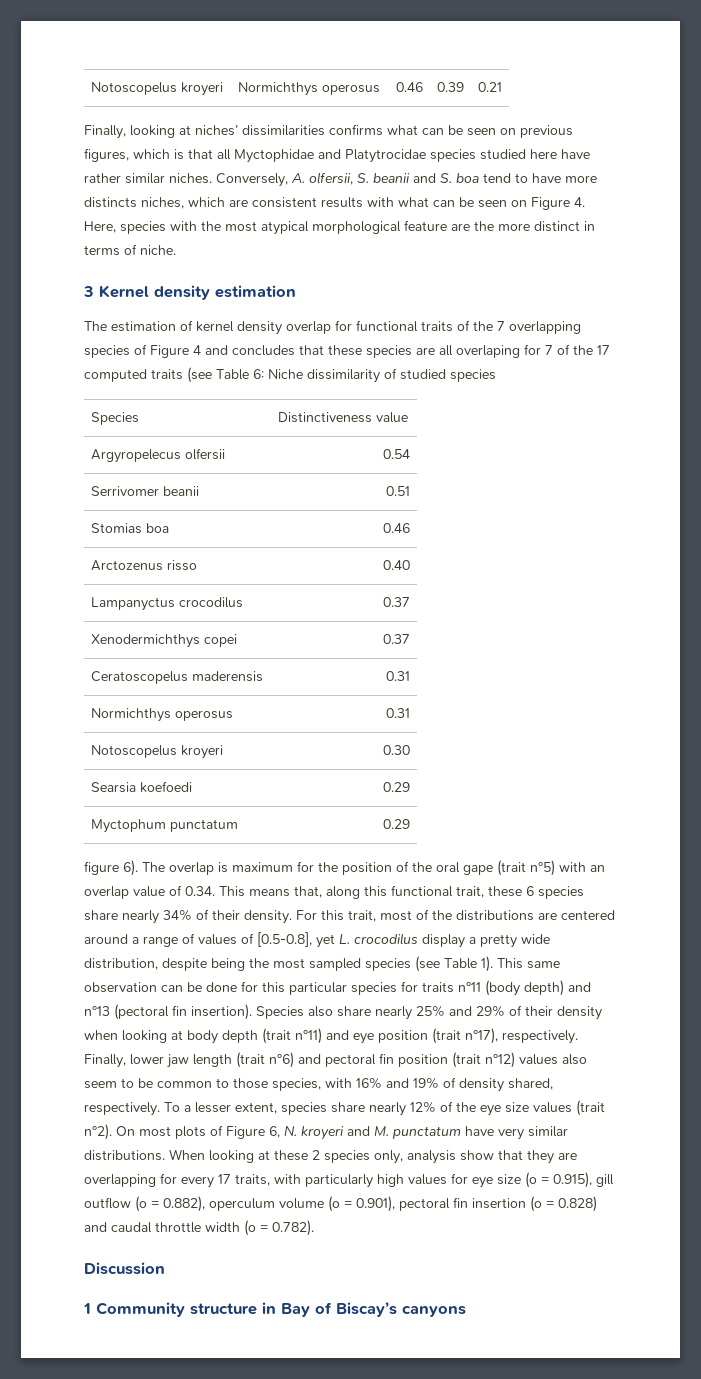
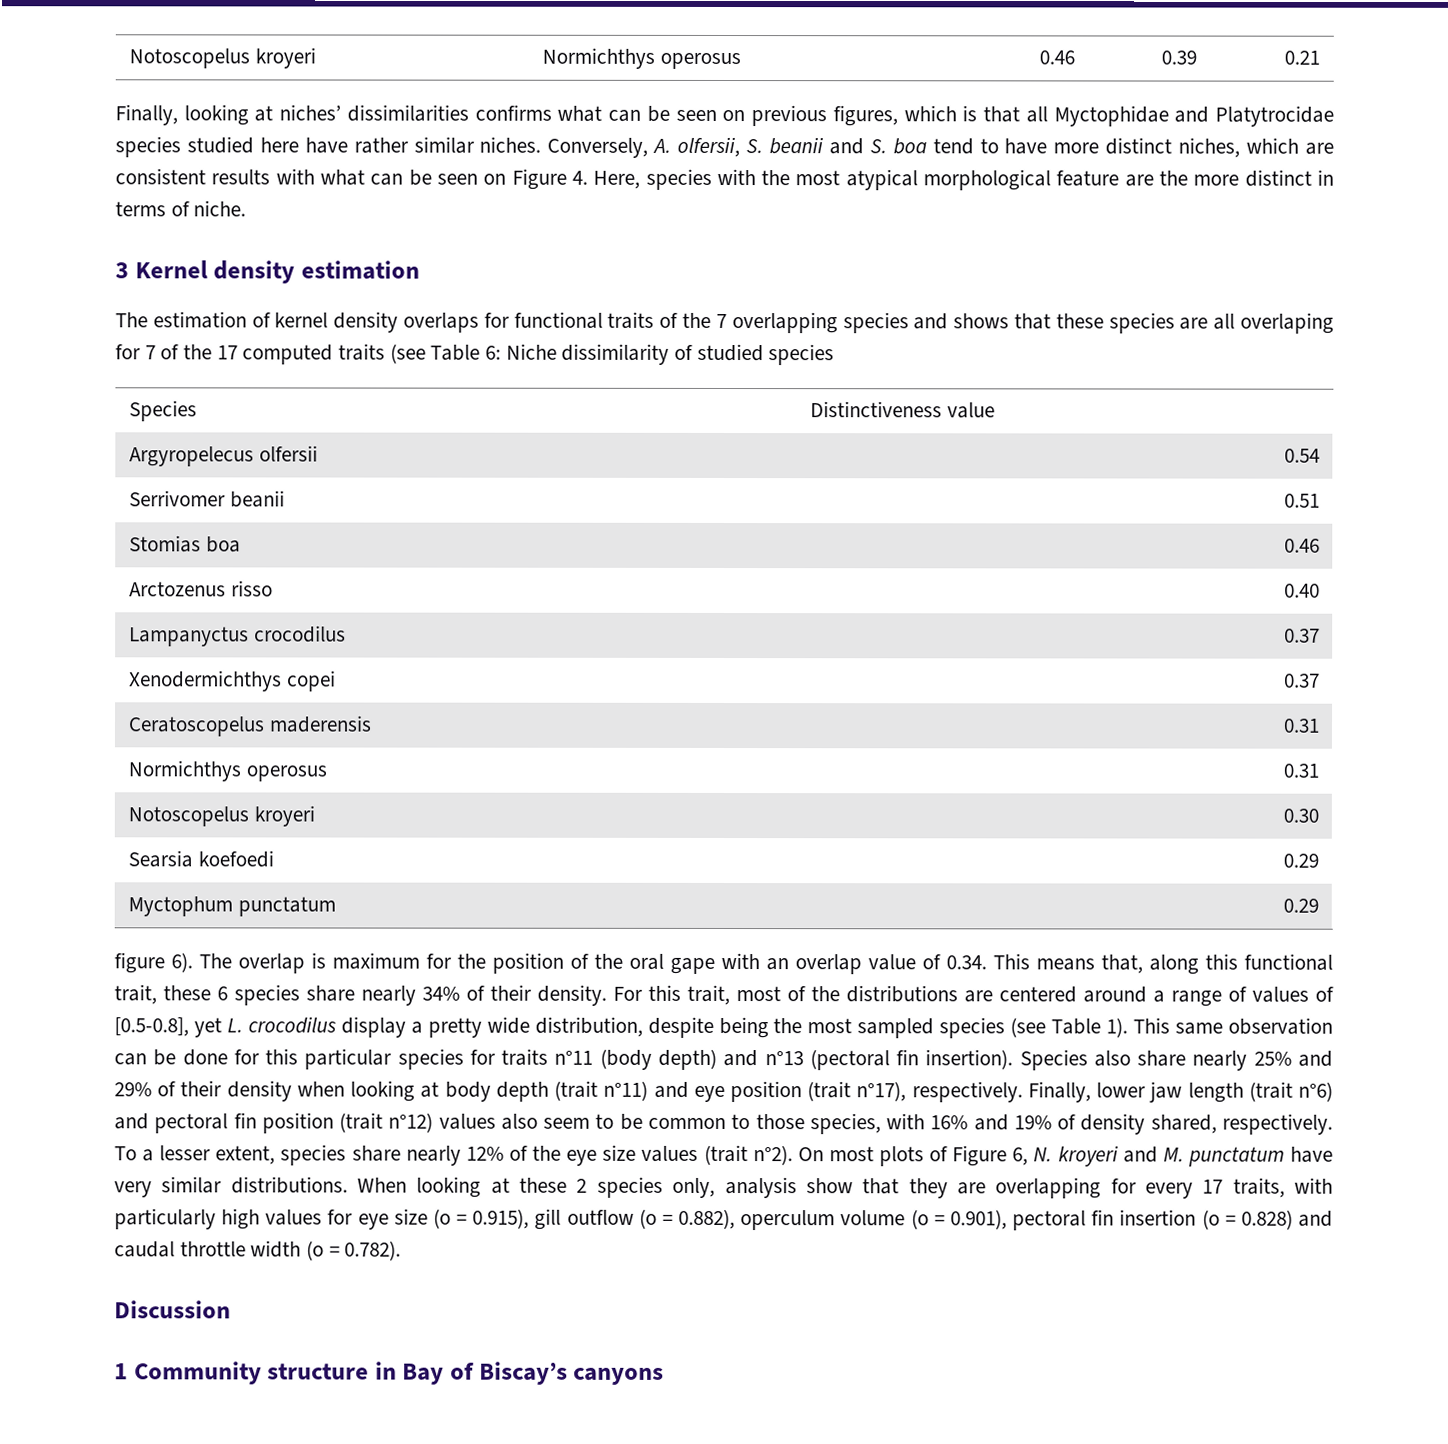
- Conversely, A. olfersii, S. beanii and S. boa tend to have more distincts niches, which are consistent results with what can be seen on Figure 4. Here, species with the most atypical morphological feature are the more distinct in terms of niche.
+ Conversely, A. olfersii, S. beanii and S. boa tend to have more distinct niches, which are consistent results with what can be seen on Figure 4. Here, species with the most atypical morphological feature are the more distinct in terms of niche.
- The estimation of kernel density overlap for functional traits of the 7 overlapping species of Figure 4 and concludes that these species are all overlaping for 7 of the 17 computed traits (see Table 6: Niche dissimilarity of studied species
+ The estimation of kernel density overlaps for functional traits of the 7 overlapping species and shows that these species are all overlaping for 7 of the 17 computed traits (see Table 6: Niche dissimilarity of studied species
- The overlap is maximum for the position of the oral gape (trait n°5) with an overlap value of 0.34. This means that, along this functional trait, these 6 species share nearly 34% of their density.
+ The overlap is maximum for the position of the oral gape with an overlap value of 0.34. This means that, along this functional trait, these 6 species share nearly 34% of their density.

